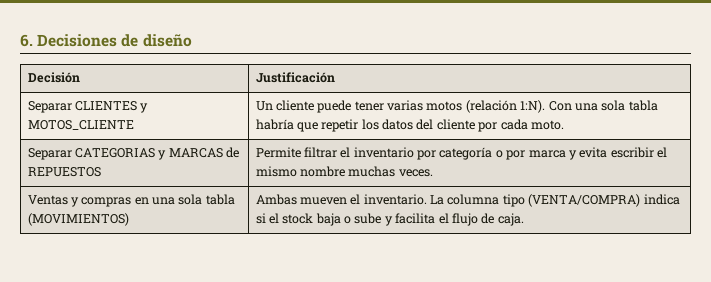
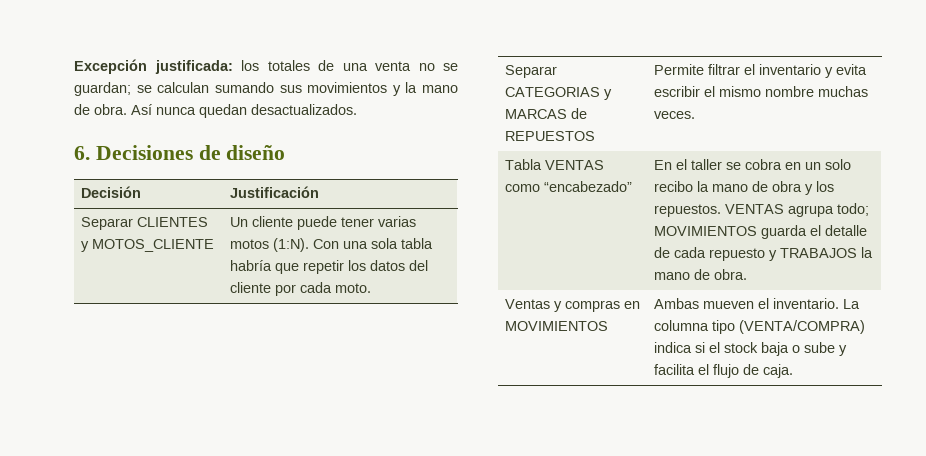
+ Excepción justificada: los totales de una venta no se guardan; se calculan sumando sus movimientos y la mano de obra. Así nunca quedan desactualizados.
- Separar CLIENTES y MOTOS_CLIENTE | Un cliente puede tener varias motos (relación 1:N). Con una sola tabla habría que repetir los datos del cliente por cada moto.
+ Separar CLIENTES y MOTOS_CLIENTE | Un cliente puede tener varias motos (1:N). Con una sola tabla habría que repetir los datos del cliente por cada moto.
- Separar CATEGORIAS y MARCAS de REPUESTOS | Permite filtrar el inventario por categoría o por marca y evita escribir el mismo nombre muchas veces.
+ Separar CATEGORIAS y MARCAS de REPUESTOS | Permite filtrar el inventario y evita escribir el mismo nombre muchas veces.
+ Tabla VENTAS como “encabezado” | En el taller se cobra en un solo recibo la mano de obra y los repuestos. VENTAS agrupa todo; MOVIMIENTOS guarda el detalle de cada repuesto y TRABAJOS la mano de obra.
- Ventas y compras en una sola tabla (MOVIMIENTOS) | Ambas mueven el inventario. La columna tipo (VENTA/COMPRA) indica si el stock baja o sube y facilita el flujo de caja.
+ Ventas y compras en MOVIMIENTOS | Ambas mueven el inventario. La columna tipo (VENTA/COMPRA) indica si el stock baja o sube y facilita el flujo de caja.

